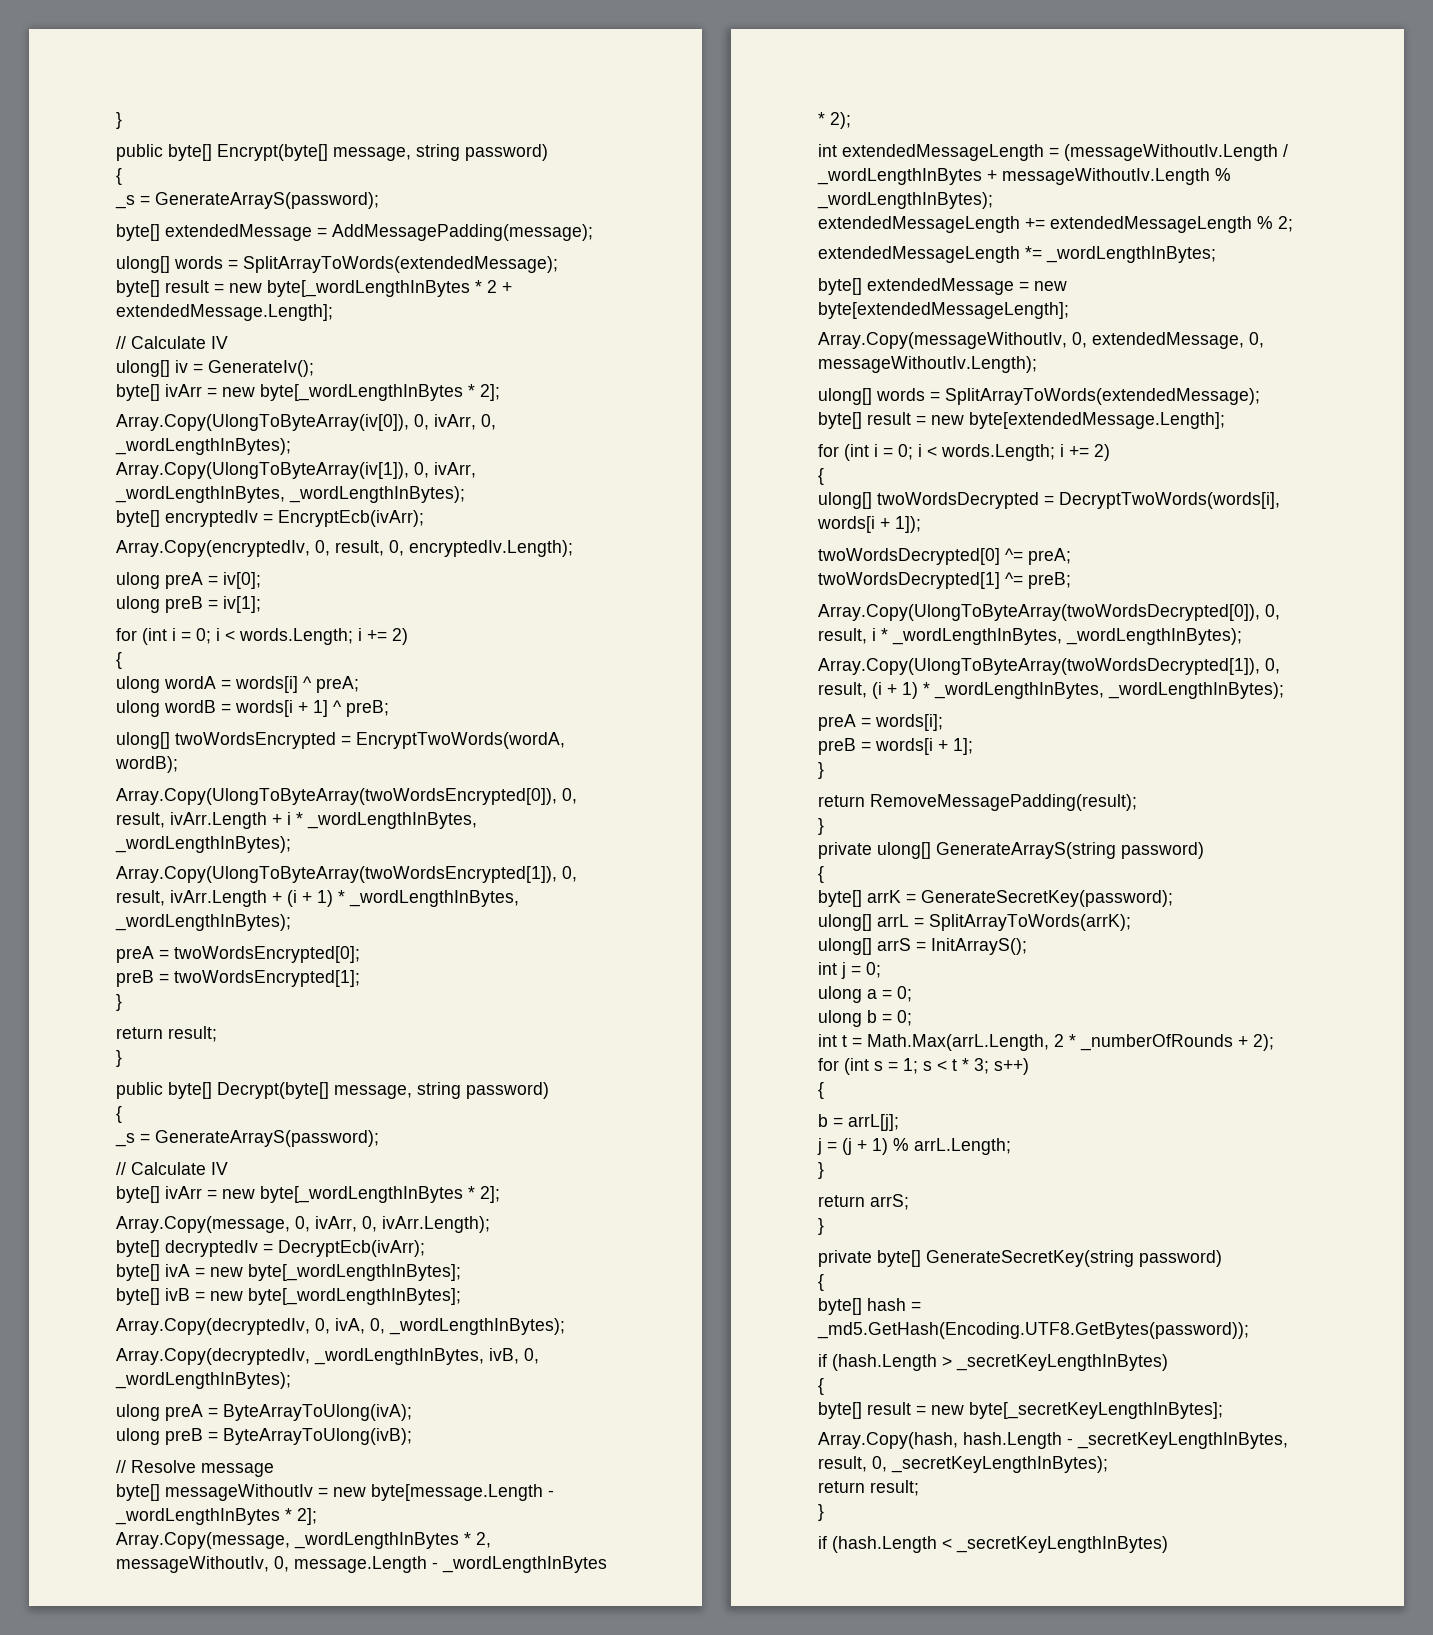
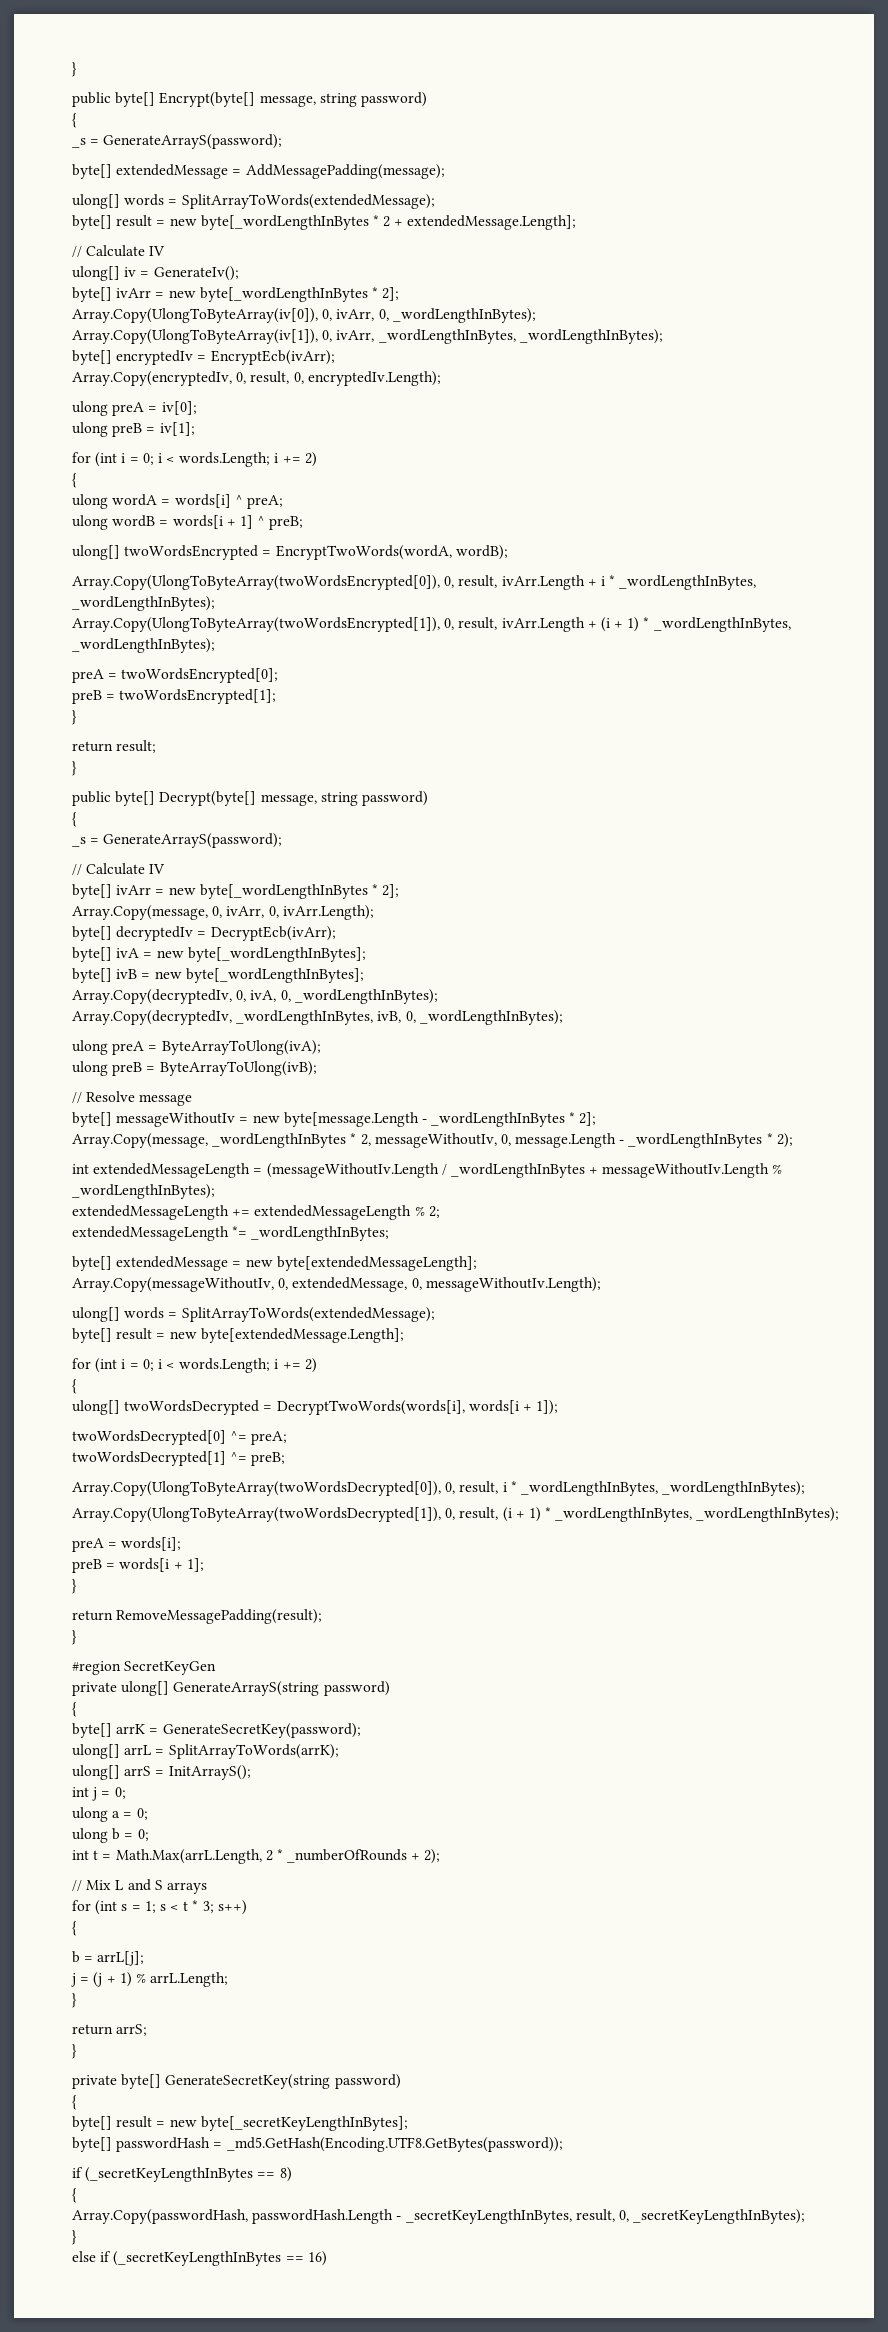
+ #region SecretKeyGen
+ // Mix L and S arrays
- byte[] hash = _md5.GetHash(Encoding.UTF8.GetBytes(password));
- if (hash.Length > _secretKeyLengthInBytes)
- {
- Array.Copy(hash, hash.Length - _secretKeyLengthInBytes, result, 0, _secretKeyLengthInBytes);
- return result;
+ byte[] passwordHash = _md5.GetHash(Encoding.UTF8.GetBytes(password));
+ if (_secretKeyLengthInBytes == 8)
+ {
+ Array.Copy(passwordHash, passwordHash.Length - _secretKeyLengthInBytes, result, 0, _secretKeyLengthInBytes);
  }
- if (hash.Length < _secretKeyLengthInBytes)
+ else if (_secretKeyLengthInBytes == 16)

